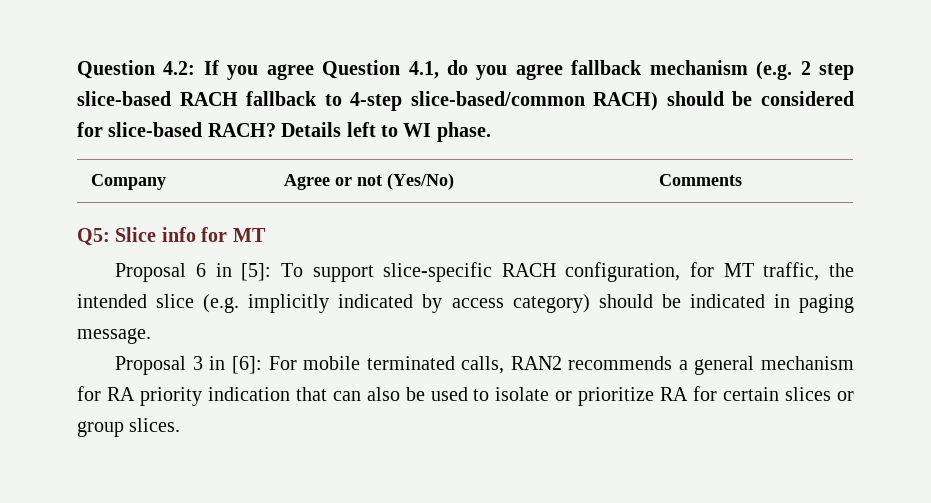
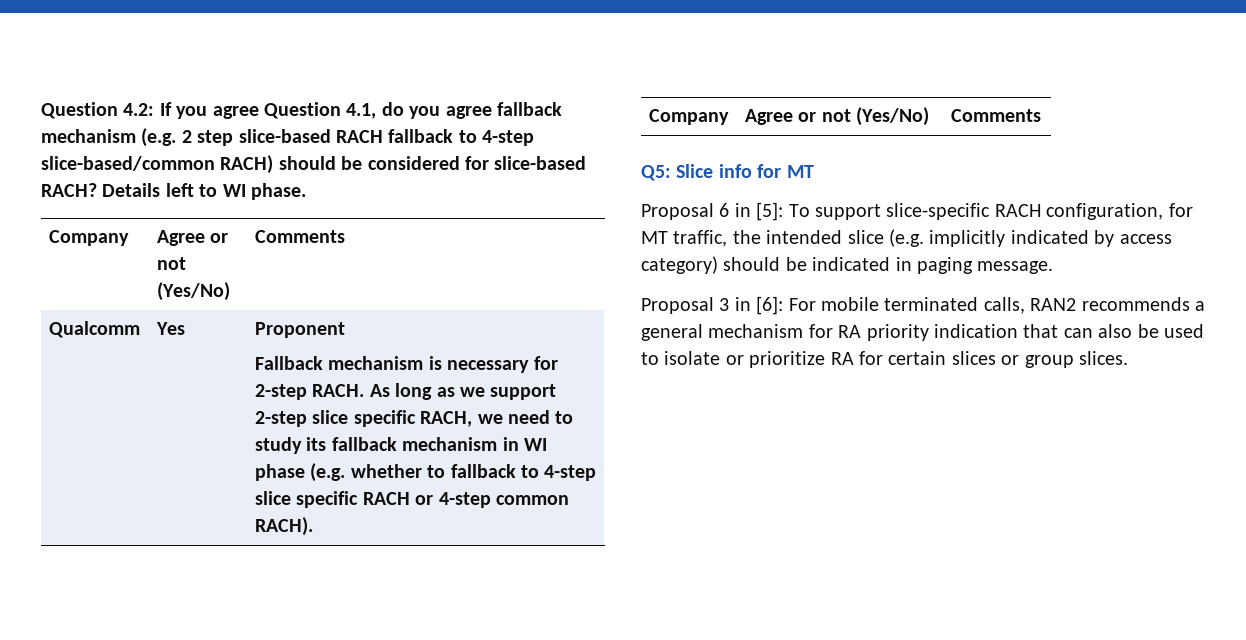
+ Qualcomm | Yes | Proponent
+ Fallback mechanism is necessary for 2-step RACH. As long as we support 2-step slice specific RACH, we need to study its fallback mechanism in WI phase (e.g. whether to fallback to 4-step slice specific RACH or 4-step common RACH).
+ Company | Agree or not (Yes/No) | Comments

